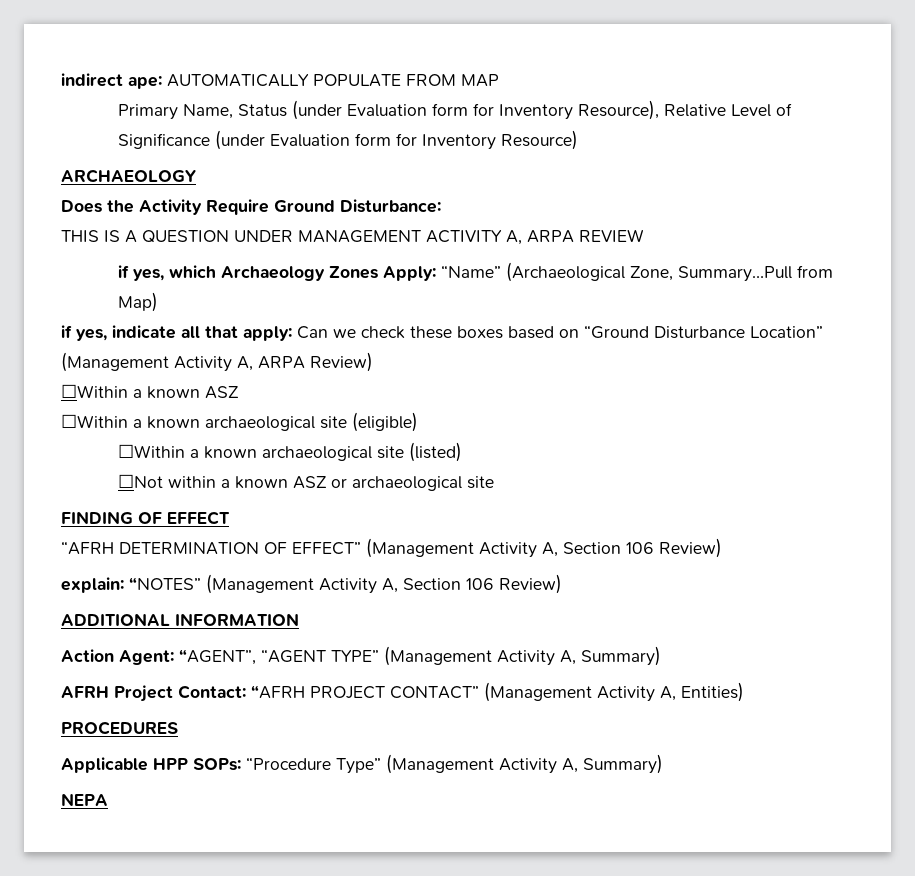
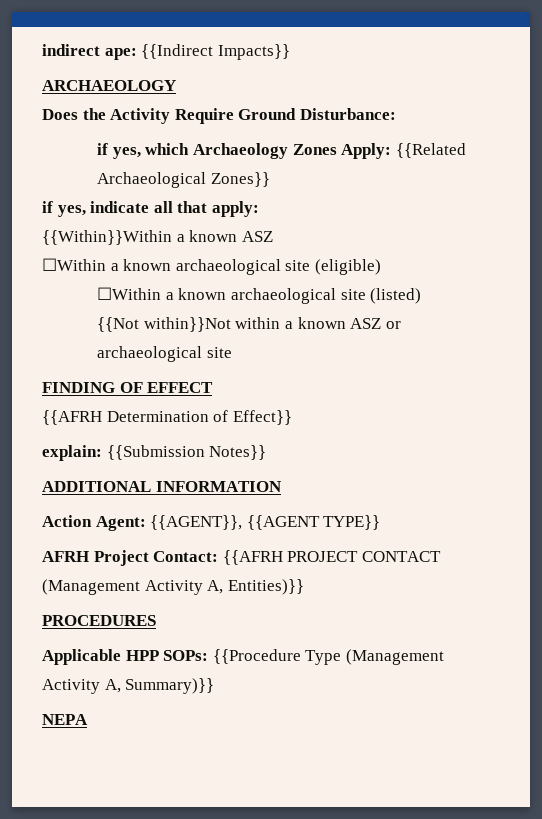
- indirect ape: AUTOMATICALLY POPULATE FROM MAP
- Primary Name, Status (under Evaluation form for Inventory Resource), Relative Level of Significance (under Evaluation form for Inventory Resource)
+ indirect ape: {{Indirect Impacts}}
- THIS IS A QUESTION UNDER MANAGEMENT ACTIVITY A, ARPA REVIEW
- if yes, which Archaeology Zones Apply: “Name” (Archaeological Zone, Summary…Pull from Map)
+ if yes, which Archaeology Zones Apply: {{Related Archaeological Zones}}
- if yes, indicate all that apply: Can we check these boxes based on “Ground Disturbance Location” (Management Activity A, ARPA Review)
- ☐Within a known ASZ
+ if yes, indicate all that apply:
+ {{Within}}Within a known ASZ
- ☐Not within a known ASZ or archaeological site
+ {{Not within}}Not within a known ASZ or archaeological site
- “AFRH DETERMINATION OF EFFECT” (Management Activity A, Section 106 Review)
- explain: “NOTES” (Management Activity A, Section 106 Review)
+ {{AFRH Determination of Effect}}
+ explain: {{Submission Notes}}
  ADDITIONAL INFORMATION
- Action Agent: “AGENT”, “AGENT TYPE” (Management Activity A, Summary)
+ Action Agent: {{AGENT}}, {{AGENT TYPE}}
- AFRH Project Contact: “AFRH PROJECT CONTACT” (Management Activity A, Entities)
+ AFRH Project Contact: {{AFRH PROJECT CONTACT (Management Activity A, Entities)}}
- Applicable HPP SOPs: “Procedure Type” (Management Activity A, Summary)
+ Applicable HPP SOPs: {{Procedure Type (Management Activity A, Summary)}}

